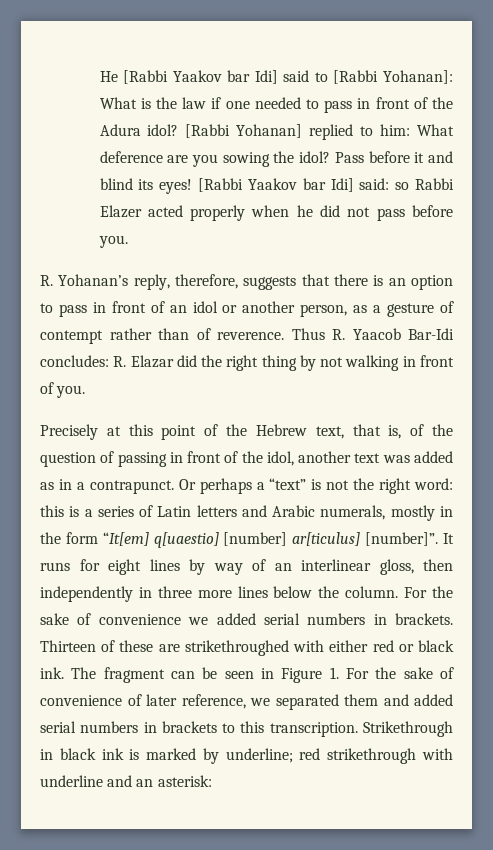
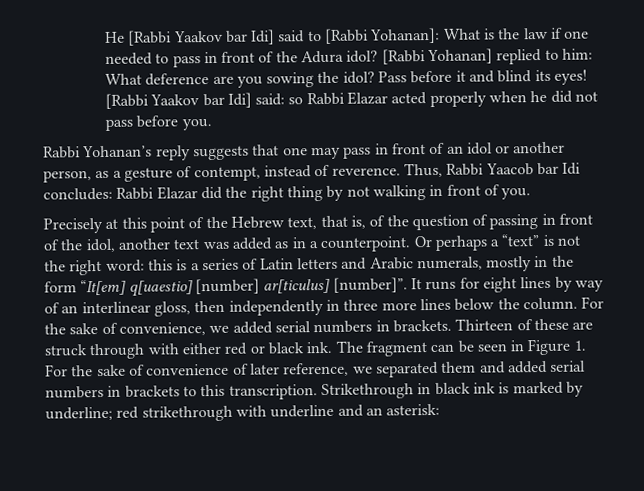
- [Rabbi Yaakov bar Idi] said: so Rabbi Elazer acted properly when he did not pass before you.
+ [Rabbi Yaakov bar Idi] said: so Rabbi Elazar acted properly when he did not pass before you.
- R. Yohanan’s reply, therefore, suggests that there is an option to pass in front of an idol or another person, as a gesture of contempt rather than of reverence. Thus R. Yaacob Bar-Idi concludes: R. Elazar did the right thing by not walking in front of you.
+ Rabbi Yohanan’s reply suggests that one may pass in front of an idol or another person, as a gesture of contempt, instead of reverence. Thus, Rabbi Yaacob bar Idi concludes: Rabbi Elazar did the right thing by not walking in front of you.
- Precisely at this point of the Hebrew text, that is, of the question of passing in front of the idol, another text was added as in a contrapunct.
+ Precisely at this point of the Hebrew text, that is, of the question of passing in front of the idol, another text was added as in a counterpoint.
- For the sake of convenience we added serial numbers in brackets.
+ For the sake of convenience, we added serial numbers in brackets.
- Thirteen of these are strikethroughed with either red or black ink.
+ Thirteen of these are struck through with either red or black ink.

